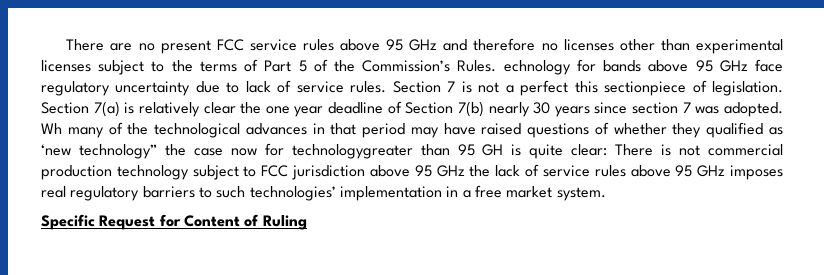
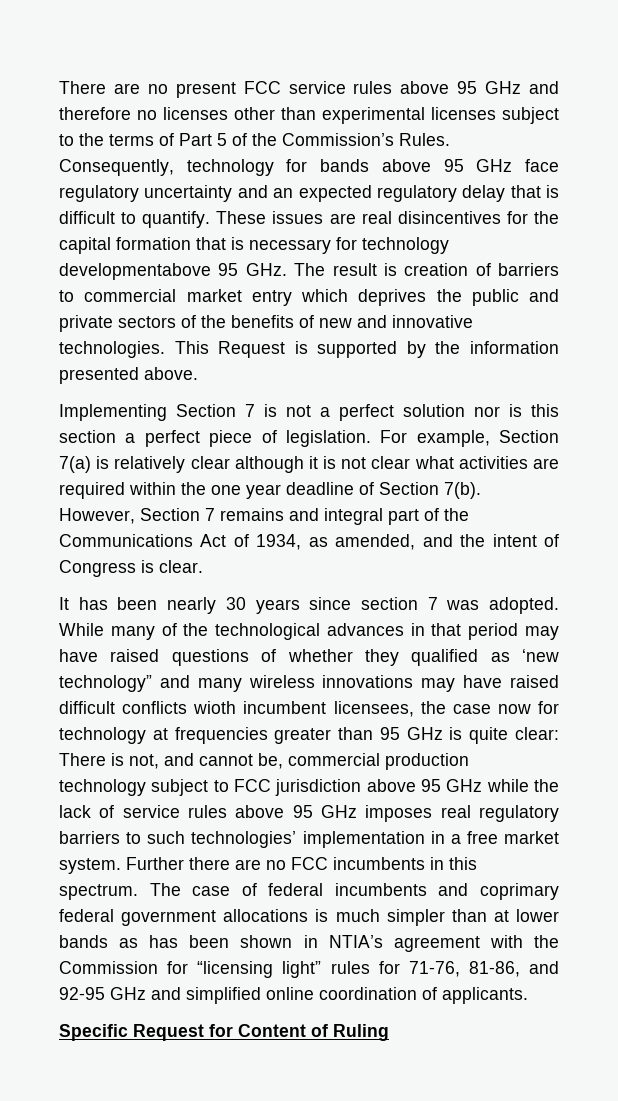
- There are no present FCC service rules above 95 GHz and therefore no licenses other than experimental licenses subject to the terms of Part 5 of the Commission’s Rules. echnology for bands above 95 GHz face regulatory uncertainty due to lack of service rules. Section 7 is not a perfect this sectionpiece of legislation. Section 7(a) is relatively clear the one year deadline of Section 7(b) nearly 30 years since section 7 was adopted.
+ There are no present FCC service rules above 95 GHz and therefore no licenses other than experimental licenses subject to the terms of Part 5 of the Commission’s Rules. Consequently, technology for bands above 95 GHz face regulatory uncertainty and an expected regulatory delay that is difficult to quantify. These issues are real disincentives for the capital formation that is necessary for technology developmentabove 95 GHz. The result is creation of barriers to commercial market entry which deprives the public and private sectors of the benefits of new and innovative technologies. This Request is supported by the information presented above.
+ Implementing Section 7 is not a perfect solution nor is this section a perfect piece of legislation. For example, Section 7(a) is relatively clear although it is not clear what activities are required within the one year deadline of Section 7(b). However, Section 7 remains and integral part of the Communications Act of 1934, as amended, and the intent of Congress is clear.
+ It has been nearly 30 years since section 7 was adopted.
- Wh many of the technological advances in that period may have raised questions of whether they qualified as ‘new technology” the case now for technologygreater than 95 GH is quite clear: There is not commercial production technology subject to FCC jurisdiction above 95 GHz the lack of service rules above 95 GHz imposes real regulatory barriers to such technologies’ implementation in a free market system.
+ While many of the technological advances in that period may have raised questions of whether they qualified as ‘new technology” and many wireless innovations may have raised difficult conflicts wioth incumbent licensees, the case now for technology at frequencies greater than 95 GHz is quite clear: There is not, and cannot be, commercial production technology subject to FCC jurisdiction above 95 GHz while the lack of service rules above 95 GHz imposes real regulatory barriers to such technologies’ implementation in a free market system. Further there are no FCC incumbents in this spectrum. The case of federal incumbents and coprimary federal government allocations is much simpler than at lower bands as has been shown in NTIA’s agreement with the Commission for “licensing light” rules for 71-76, 81-86, and 92-95 GHz and simplified online coordination of applicants.

